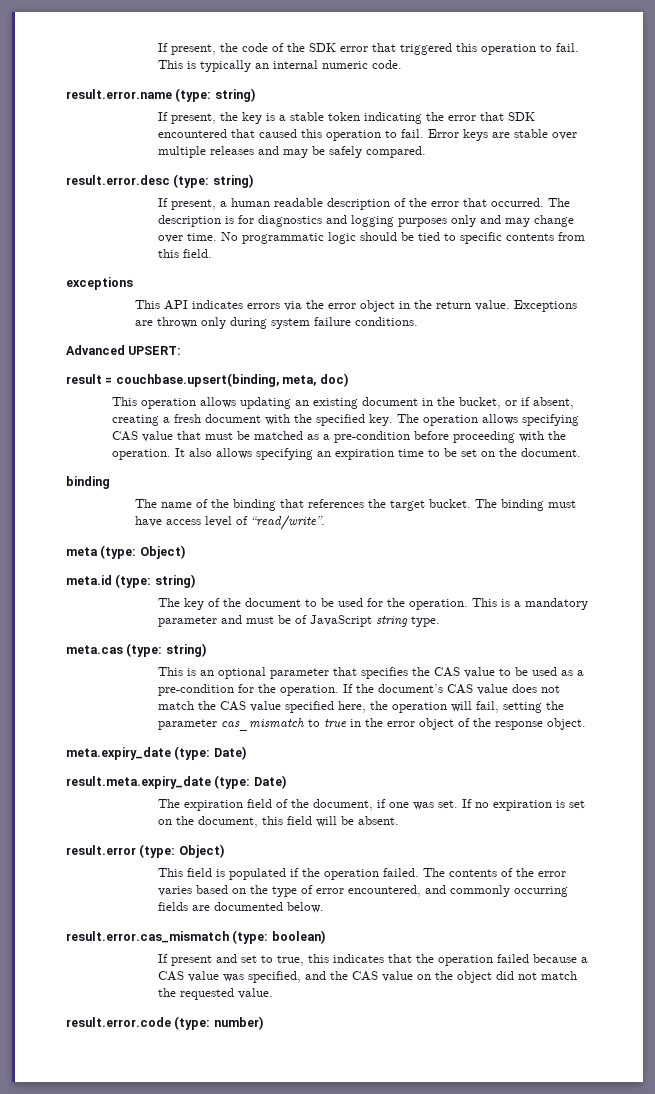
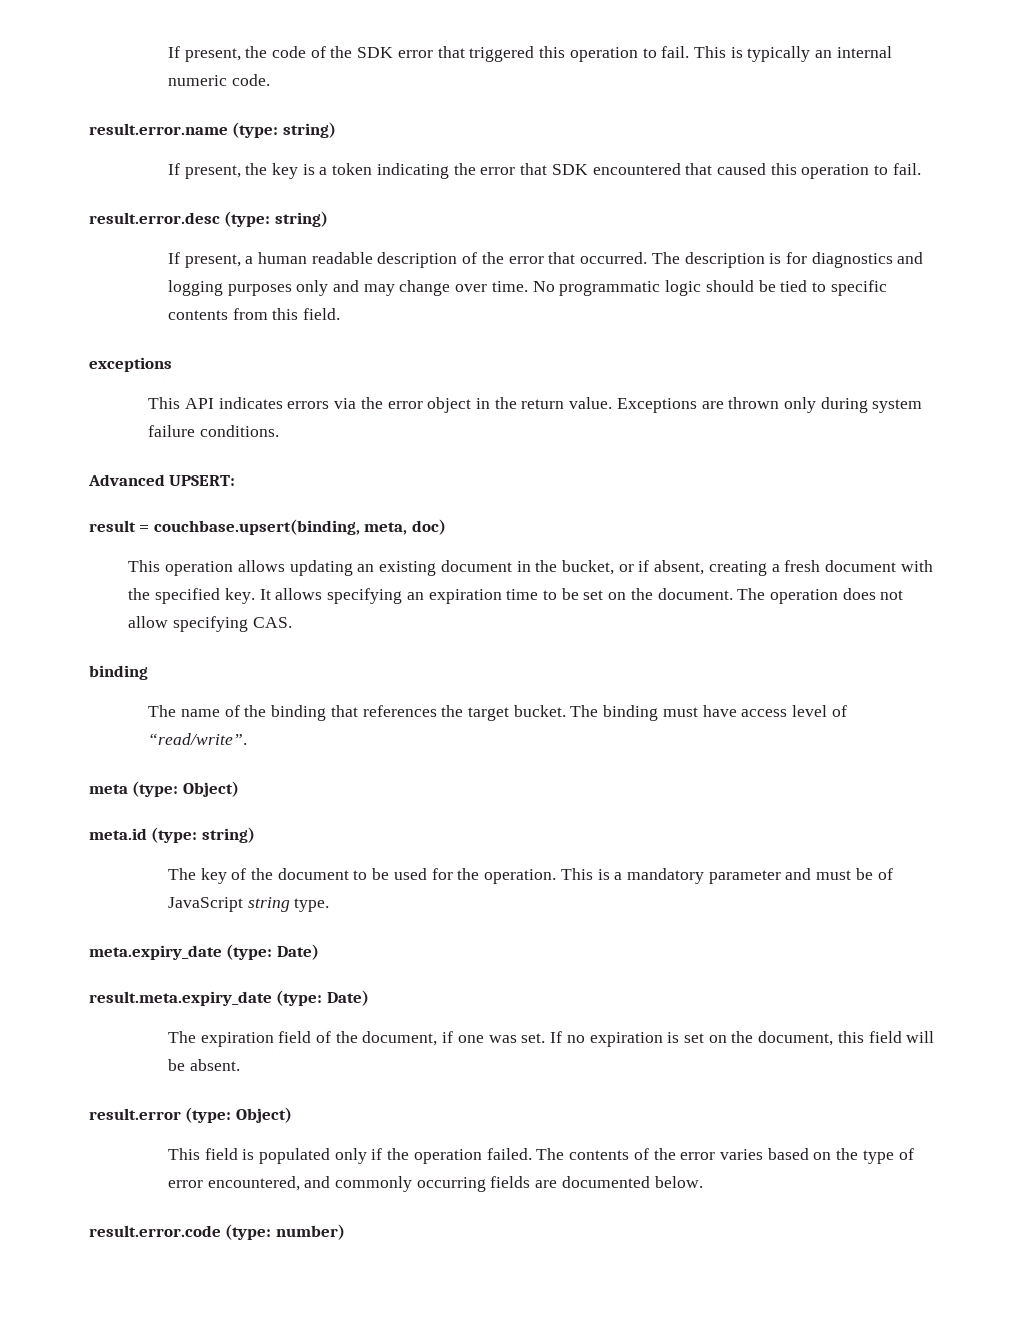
- If present, the key is a stable token indicating the error that SDK encountered that caused this operation to fail. Error keys are stable over multiple releases and may be safely compared.
+ If present, the key is a token indicating the error that SDK encountered that caused this operation to fail.
- The operation allows specifying CAS value that must be matched as a pre-condition before proceeding with the operation. It also allows specifying an expiration time to be set on the document.
+ It allows specifying an expiration time to be set on the document. The operation does not allow specifying CAS.
- meta.cas (type: string)
- This is an optional parameter that specifies the CAS value to be used as a pre-condition for the operation. If the document’s CAS value does not match the CAS value specified here, the operation will fail, setting the parameter cas_mismatch to true in the error object of the response object.
- This field is populated if the operation failed.
+ This field is populated only if the operation failed.
- result.error.cas_mismatch (type: boolean)
- If present and set to true, this indicates that the operation failed because a CAS value was specified, and the CAS value on the object did not match the requested value.

